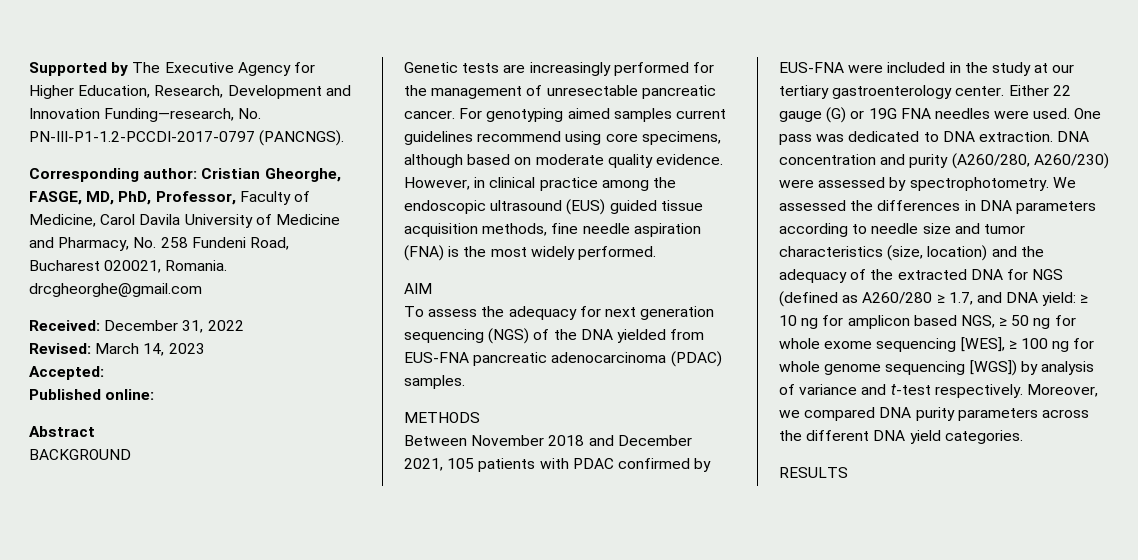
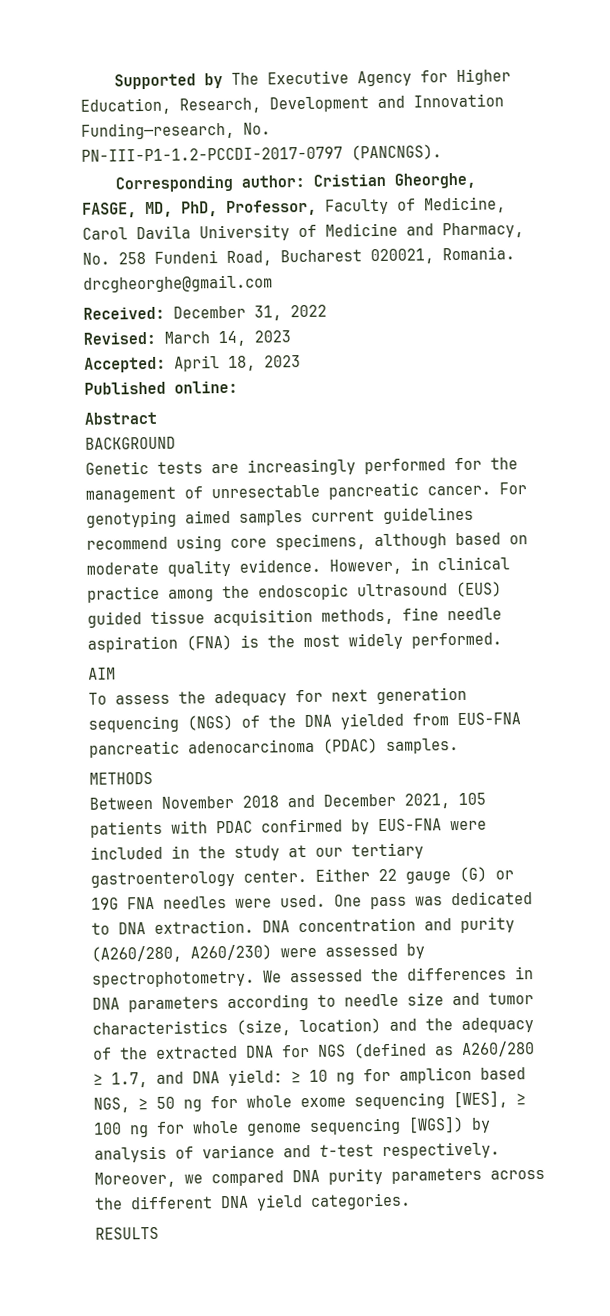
- Accepted:
+ Accepted: April 18, 2023

